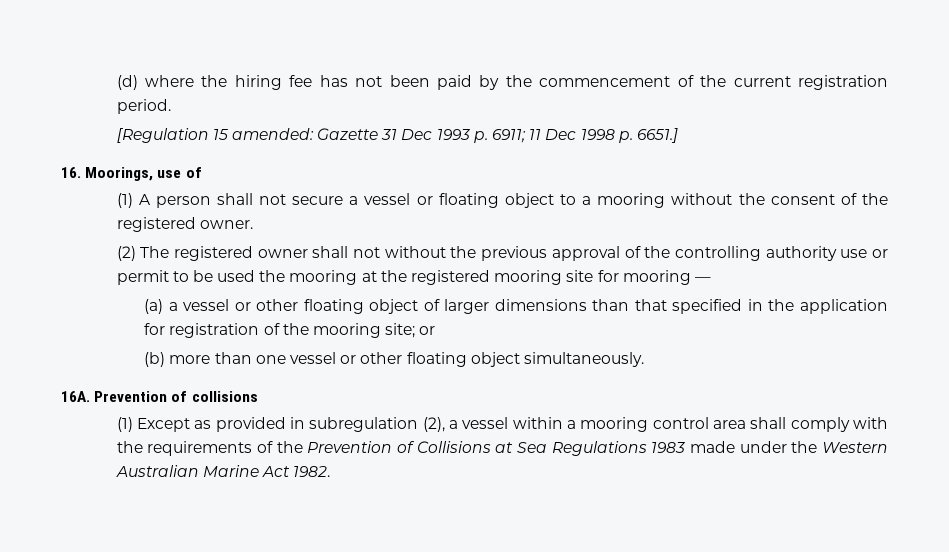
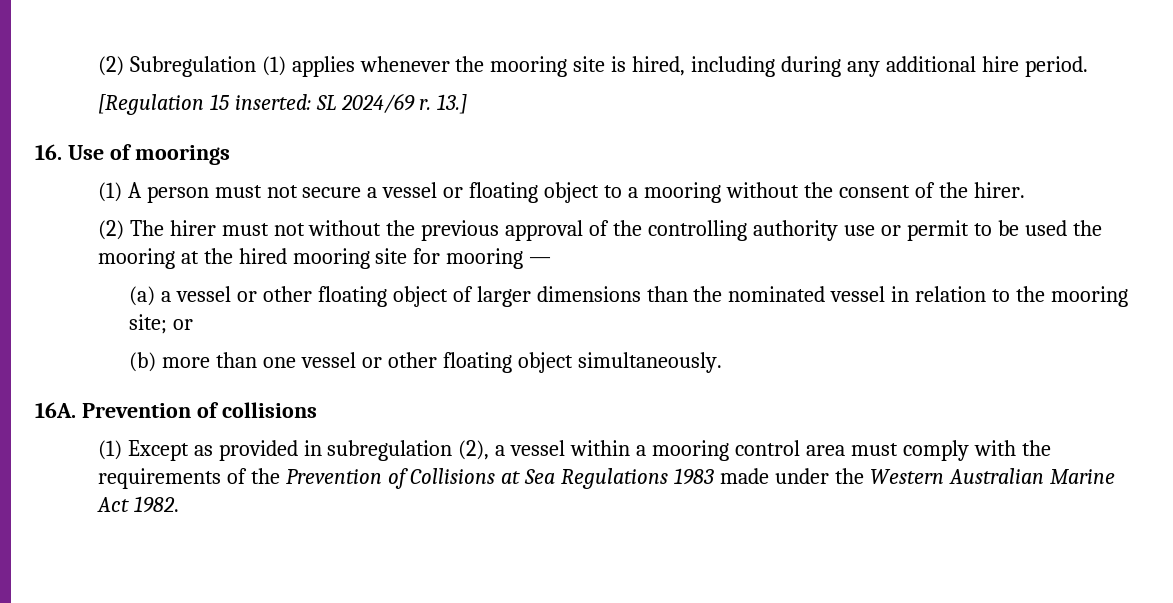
- (d) where the hiring fee has not been paid by the commencement of the current registration period.
- [Regulation 15 amended: Gazette 31 Dec 1993 p. 6911; 11 Dec 1998 p. 6651.]
+ (2) Subregulation (1) applies whenever the mooring site is hired, including during any additional hire period.
+ [Regulation 15 inserted: SL 2024/69 r. 13.]
- 16. Moorings, use of
+ 16. Use of moorings
- (1) A person shall not secure a vessel or floating object to a mooring without the consent of the registered owner.
+ (1) A person must not secure a vessel or floating object to a mooring without the consent of the hirer.
- (2) The registered owner shall not without the previous approval of the controlling authority use or permit to be used the mooring at the registered mooring site for mooring —
+ (2) The hirer must not without the previous approval of the controlling authority use or permit to be used the mooring at the hired mooring site for mooring —
- (a) a vessel or other floating object of larger dimensions than that specified in the application for registration of the mooring site; or
+ (a) a vessel or other floating object of larger dimensions than the nominated vessel in relation to the mooring site; or
- (1) Except as provided in subregulation (2), a vessel within a mooring control area shall comply with the requirements of the Prevention of Collisions at Sea Regulations 1983 made under the Western Australian Marine Act 1982.
+ (1) Except as provided in subregulation (2), a vessel within a mooring control area must comply with the requirements of the Prevention of Collisions at Sea Regulations 1983 made under the Western Australian Marine Act 1982.

